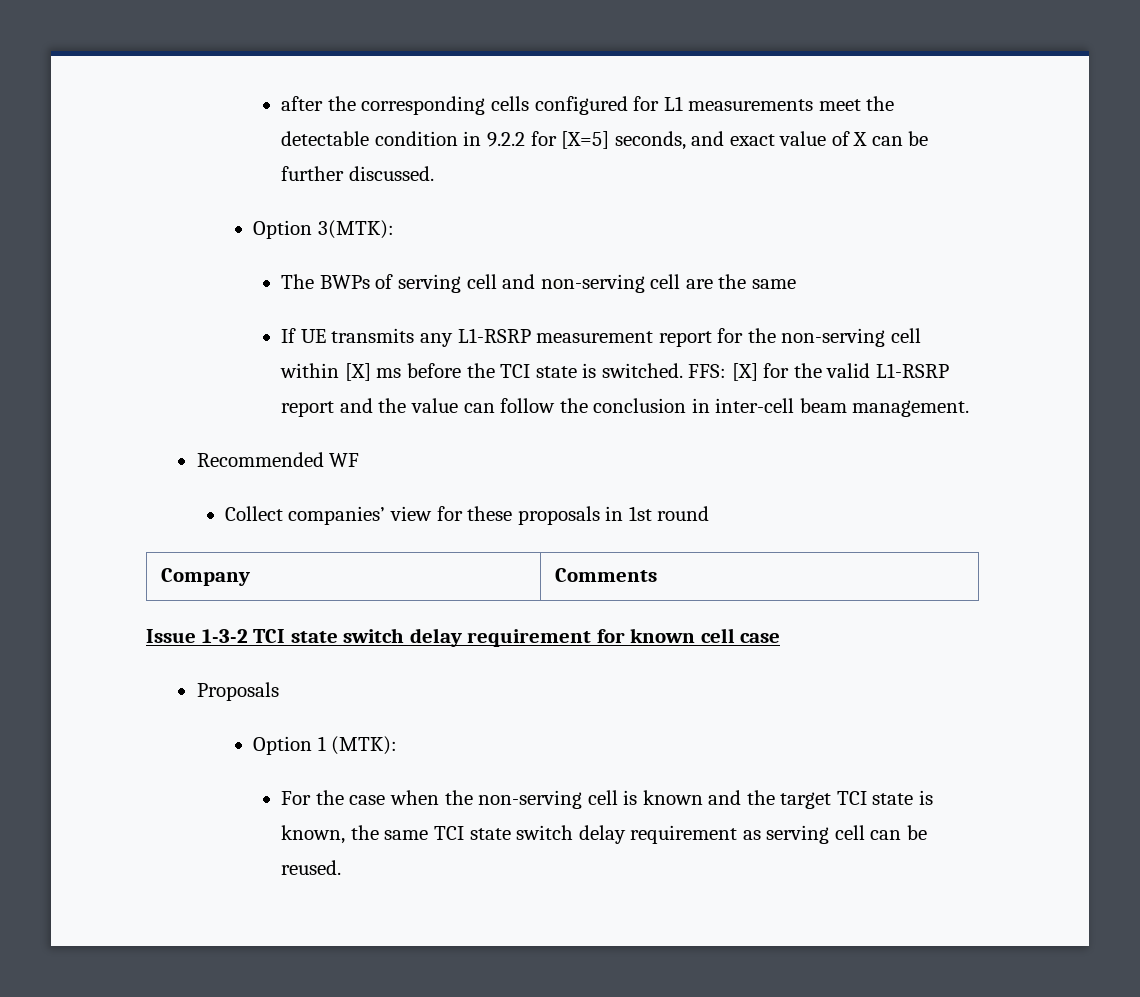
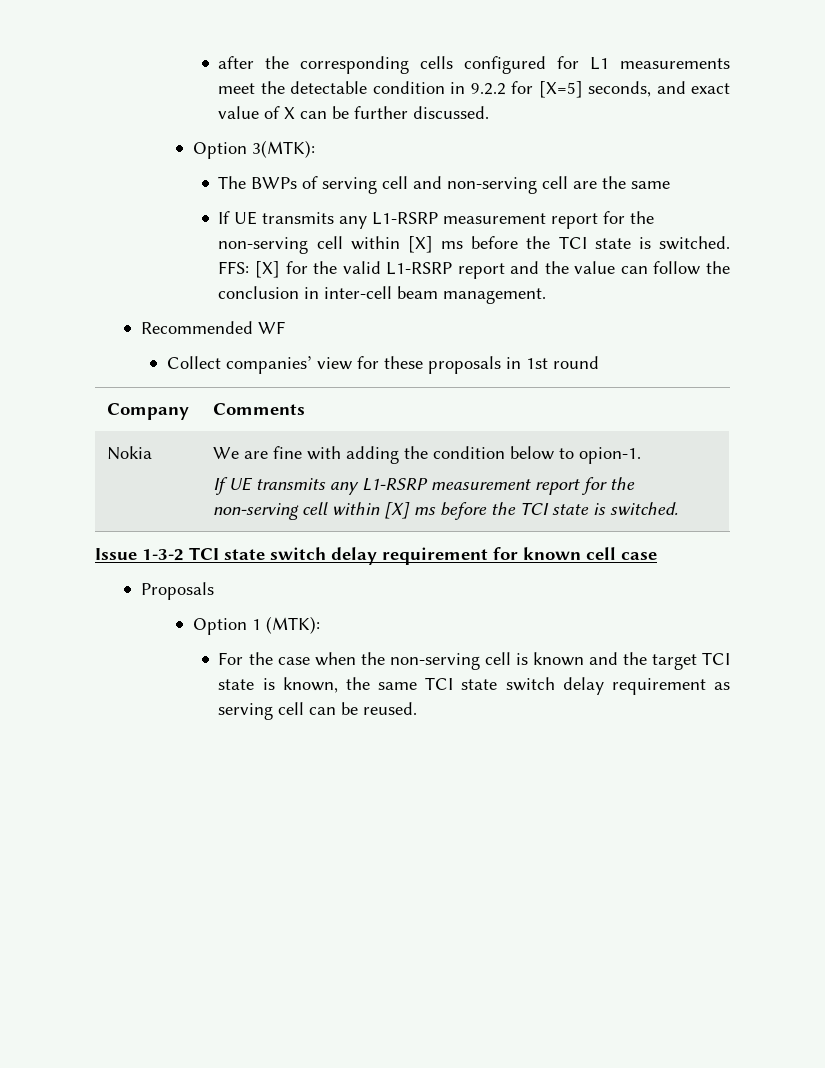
+ Nokia | We are fine with adding the condition below to opion-1.
+ If UE transmits any L1-RSRP measurement report for the non-serving cell within [X] ms before the TCI state is switched.

